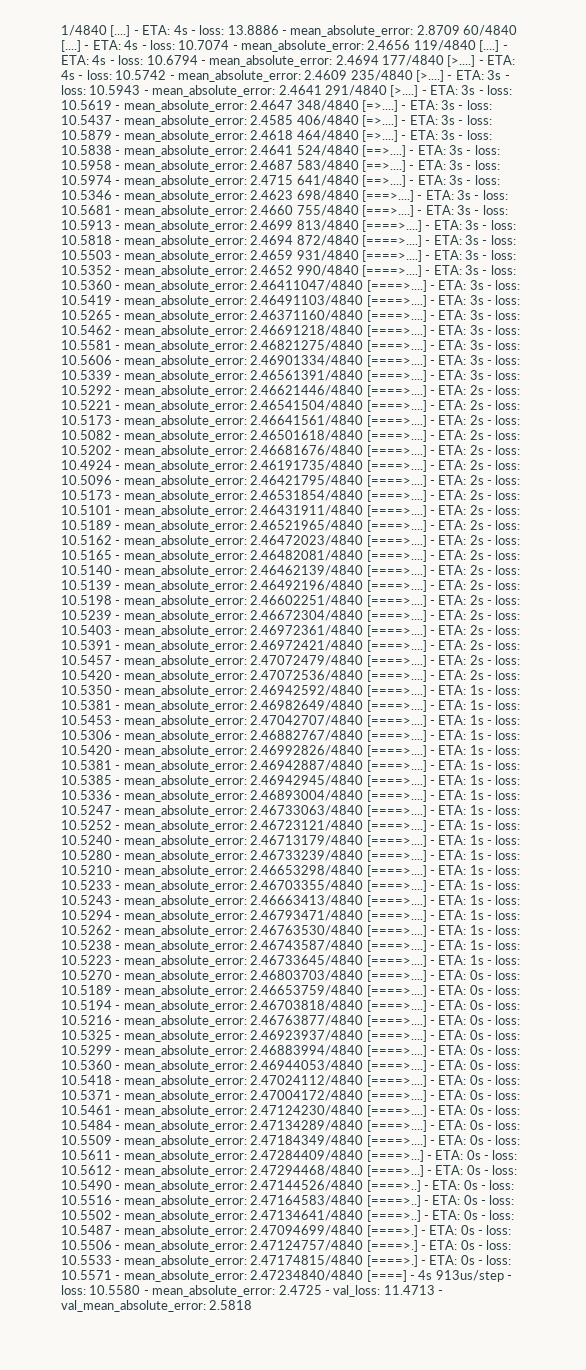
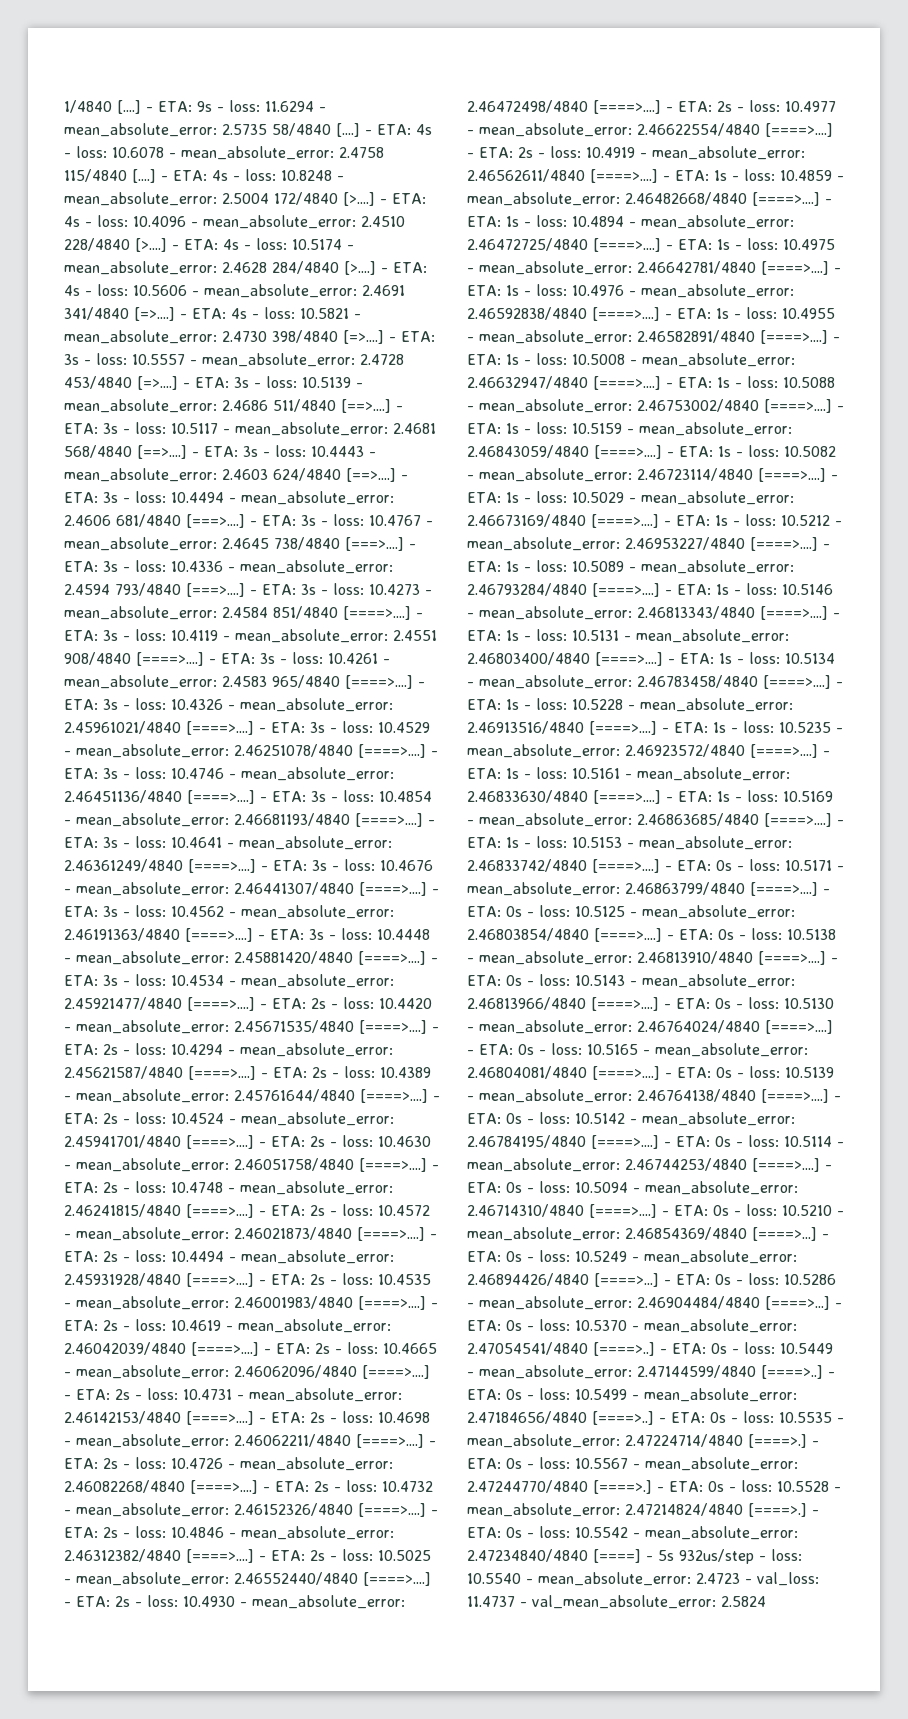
- - ETA: 4s - loss: 13.8886 - mean_absolute_error: 2.8709 60/4840 [....] - ETA: 4s - loss: 10.7074 - mean_absolute_error: 2.4656 119/4840 [....] - ETA: 4s - loss: 10.6794 - mean_absolute_error: 2.4694 177/4840 [>....] - ETA: 4s - loss: 10.5742 - mean_absolute_error: 2.4609 235/4840 [>....] - ETA: 3s - loss: 10.5943 - mean_absolute_error: 2.4641 291/4840 [>....] - ETA: 3s - loss: 10.5619 - mean_absolute_error: 2.4647 348/4840 [=>....] - ETA: 3s - loss: 10.5437 - mean_absolute_error: 2.4585 406/4840 [=>....] - ETA: 3s - loss: 10.5879 - mean_absolute_error: 2.4618 464/4840 [=>....] - ETA: 3s - loss: 10.5838 - mean_absolute_error: 2.4641 524/4840 [==>....] - ETA: 3s - loss: 10.5958 - mean_absolute_error: 2.4687 583/4840 [==>....] - ETA: 3s - loss: 10.5974 - mean_absolute_error: 2.4715 641/4840 [==>....] - ETA: 3s - loss: 10.5346 - mean_absolute_error: 2.4623 698/4840 [===>....] - ETA: 3s - loss: 10.5681 - mean_absolute_error: 2.4660 755/4840 [===>....] - ETA: 3s - loss: 10.5913 - mean_absolute_error: 2.4699 813/4840 [====>....] - ETA: 3s - loss: 10.5818 - mean_absolute_error: 2.4694 872/4840 [====>....] - ETA: 3s - loss: 10.5503 - mean_absolute_error: 2.4659 931/4840 [====>....] - ETA: 3s - loss: 10.5352 - mean_absolute_error: 2.4652 990/4840 [====>....] - ETA: 3s - loss: 10.5360 - mean_absolute_error: 2.46411047/4840 [====>....] - ETA: 3s - loss: 10.5419 - mean_absolute_error: 2.46491103/4840 [====>....] - ETA: 3s - loss: 10.5265 - mean_absolute_error: 2.46371160/4840 [====>....] - ETA: 3s - loss: 10.5462 - mean_absolute_error: 2.46691218/4840 [====>....] - ETA: 3s - loss: 10.5581 - mean_absolute_error: 2.46821275/4840 [====>....] - ETA: 3s - loss: 10.5606 - mean_absolute_error: 2.46901334/4840 [====>....] - ETA: 3s - loss: 10.5339 - mean_absolute_error: 2.46561391/4840 [====>....] - ETA: 3s - loss: 10.5292 - mean_absolute_error: 2.46621446/4840 [====>....] - ETA: 2s - loss: 10.5221 - mean_absolute_error: 2.46541504/4840 [====>....] - ETA: 2s - loss: 10.5173 - mean_absolute_error: 2.46641561/4840 [====>....] - ETA: 2s - loss: 10.5082 - mean_absolute_error: 2.46501618/4840 [====>....] - ETA: 2s - loss: 10.5202 - mean_absolute_error: 2.46681676/4840 [====>....] - ETA: 2s - loss: 10.4924 - mean_absolute_error: 2.46191735/4840 [====>....] - ETA: 2s - loss: 10.5096 - mean_absolute_error: 2.46421795/4840 [====>....] - ETA: 2s - loss: 10.5173 - mean_absolute_error: 2.46531854/4840 [====>....] - ETA: 2s - loss: 10.5101 - mean_absolute_error: 2.46431911/4840 [====>....] - ETA: 2s - loss: 10.5189 - mean_absolute_error: 2.46521965/4840 [====>....] - ETA: 2s - loss: 10.5162 - mean_absolute_error: 2.46472023/4840 [====>....] - ETA: 2s - loss: 10.5165 - mean_absolute_error: 2.46482081/4840 [====>....] - ETA: 2s - loss: 10.5140 - mean_absolute_error: 2.46462139/4840 [====>....] - ETA: 2s - loss: 10.5139 - mean_absolute_error: 2.46492196/4840 [====>....] - ETA: 2s - loss: 10.5198 - mean_absolute_error: 2.46602251/4840 [====>....] - ETA: 2s - loss: 10.5239 - mean_absolute_error: 2.46672304/4840 [====>....] - ETA: 2s - loss: 10.5403 - mean_absolute_error: 2.46972361/4840 [====>....] - ETA: 2s - loss: 10.5391 - mean_absolute_error: 2.46972421/4840 [====>....] - ETA: 2s - loss: 10.5457 - mean_absolute_error: 2.47072479/4840 [====>....] - ETA: 2s - loss: 10.5420 - mean_absolute_error: 2.47072536/4840 [====>....] - ETA: 2s - loss: 10.5350 - mean_absolute_error: 2.46942592/4840 [====>....] - ETA: 1s - loss: 10.5381 - mean_absolute_error: 2.46982649/4840 [====>....] - ETA: 1s - loss: 10.5453 - mean_absolute_error: 2.47042707/4840 [====>....] - ETA: 1s - loss: 10.5306 - mean_absolute_error: 2.46882767/4840 [====>....] - ETA: 1s - loss: 10.5420 - mean_absolute_error: 2.46992826/4840 [====>....] - ETA: 1s - loss: 10.5381 - mean_absolute_error: 2.46942887/4840 [====>....] - ETA: 1s - loss: 10.5385 - mean_absolute_error: 2.46942945/4840 [====>....] - ETA: 1s - loss: 10.5336 - mean_absolute_error: 2.46893004/4840 [====>....] - ETA: 1s - loss: 10.5247 - mean_absolute_error: 2.46733063/4840 [====>....] - ETA: 1s - loss: 10.5252 - mean_absolute_error: 2.46723121/4840 [====>....] - ETA: 1s - loss: 10.5240 - mean_absolute_error: 2.46713179/4840 [====>....] - ETA: 1s - loss: 10.5280 - mean_absolute_error: 2.46733239/4840 [====>....] - ETA: 1s - loss: 10.5210 - mean_absolute_error: 2.46653298/4840 [====>....] - ETA: 1s - loss: 10.5233 - mean_absolute_error: 2.46703355/4840 [====>....] - ETA: 1s - loss: 10.5243 - mean_absolute_error: 2.46663413/4840 [====>....] - ETA: 1s - loss: 10.5294 - mean_absolute_error: 2.46793471/4840 [====>....] - ETA: 1s - loss: 10.5262 - mean_absolute_error: 2.46763530/4840 [====>....] - ETA: 1s - loss: 10.5238 - mean_absolute_error: 2.46743587/4840 [====>....] - ETA: 1s - loss: 10.5223 - mean_absolute_error: 2.46733645/4840 [====>....] - ETA: 1s - loss: 10.5270 - mean_absolute_error: 2.46803703/4840 [====>....] - ETA: 0s - loss: 10.5189 - mean_absolute_error: 2.46653759/4840 [====>....] - ETA: 0s - loss: 10.5194 - mean_absolute_error: 2.46703818/4840 [====>....] - ETA: 0s - loss: 10.5216 - mean_absolute_error: 2.46763877/4840 [====>....] - ETA: 0s - loss: 10.5325 - mean_absolute_error: 2.46923937/4840 [====>....] - ETA: 0s - loss: 10.5299 - mean_absolute_error: 2.46883994/4840 [====>....] - ETA: 0s - loss: 10.5360 - mean_absolute_error: 2.46944053/4840 [====>....] - ETA: 0s - loss: 10.5418 - mean_absolute_error: 2.47024112/4840 [====>....] - ETA: 0s - loss: 10.5371 - mean_absolute_error: 2.47004172/4840 [====>....] - ETA: 0s - loss: 10.5461 - mean_absolute_error: 2.47124230/4840 [====>....] - ETA: 0s - loss: 10.5484 - mean_absolute_error: 2.47134289/4840 [====>....] - ETA: 0s - loss: 10.5509 - mean_absolute_error: 2.47184349/4840 [====>....] - ETA: 0s - loss: 10.5611 - mean_absolute_error: 2.47284409/4840 [====>...] - ETA: 0s - loss: 10.5612 - mean_absolute_error: 2.47294468/4840 [====>...] - ETA: 0s - loss: 10.5490 - mean_absolute_error: 2.47144526/4840 [====>..] - ETA: 0s - loss: 10.5516 - mean_absolute_error: 2.47164583/4840 [====>..] - ETA: 0s - loss: 10.5502 - mean_absolute_error: 2.47134641/4840 [====>..] - ETA: 0s - loss: 10.5487 - mean_absolute_error: 2.47094699/4840 [====>.] - ETA: 0s - loss: 10.5506 - mean_absolute_error: 2.47124757/4840 [====>.] - ETA: 0s - loss: 10.5533 - mean_absolute_error: 2.47174815/4840 [====>.] - ETA: 0s - loss: 10.5571 - mean_absolute_error: 2.47234840/4840 [====] - 4s 913us/step - loss: 10.5580 - mean_absolute_error: 2.4725 - val_loss: 11.4713 - val_mean_absolute_error: 2.5818
+ - ETA: 9s - loss: 11.6294 - mean_absolute_error: 2.5735 58/4840 [....] - ETA: 4s - loss: 10.6078 - mean_absolute_error: 2.4758 115/4840 [....] - ETA: 4s - loss: 10.8248 - mean_absolute_error: 2.5004 172/4840 [>....] - ETA: 4s - loss: 10.4096 - mean_absolute_error: 2.4510 228/4840 [>....] - ETA: 4s - loss: 10.5174 - mean_absolute_error: 2.4628 284/4840 [>....] - ETA: 4s - loss: 10.5606 - mean_absolute_error: 2.4691 341/4840 [=>....] - ETA: 4s - loss: 10.5821 - mean_absolute_error: 2.4730 398/4840 [=>....] - ETA: 3s - loss: 10.5557 - mean_absolute_error: 2.4728 453/4840 [=>....] - ETA: 3s - loss: 10.5139 - mean_absolute_error: 2.4686 511/4840 [==>....] - ETA: 3s - loss: 10.5117 - mean_absolute_error: 2.4681 568/4840 [==>....] - ETA: 3s - loss: 10.4443 - mean_absolute_error: 2.4603 624/4840 [==>....] - ETA: 3s - loss: 10.4494 - mean_absolute_error: 2.4606 681/4840 [===>....] - ETA: 3s - loss: 10.4767 - mean_absolute_error: 2.4645 738/4840 [===>....] - ETA: 3s - loss: 10.4336 - mean_absolute_error: 2.4594 793/4840 [===>....] - ETA: 3s - loss: 10.4273 - mean_absolute_error: 2.4584 851/4840 [====>....] - ETA: 3s - loss: 10.4119 - mean_absolute_error: 2.4551 908/4840 [====>....] - ETA: 3s - loss: 10.4261 - mean_absolute_error: 2.4583 965/4840 [====>....] - ETA: 3s - loss: 10.4326 - mean_absolute_error: 2.45961021/4840 [====>....] - ETA: 3s - loss: 10.4529 - mean_absolute_error: 2.46251078/4840 [====>....] - ETA: 3s - loss: 10.4746 - mean_absolute_error: 2.46451136/4840 [====>....] - ETA: 3s - loss: 10.4854 - mean_absolute_error: 2.46681193/4840 [====>....] - ETA: 3s - loss: 10.4641 - mean_absolute_error: 2.46361249/4840 [====>....] - ETA: 3s - loss: 10.4676 - mean_absolute_error: 2.46441307/4840 [====>....] - ETA: 3s - loss: 10.4562 - mean_absolute_error: 2.46191363/4840 [====>....] - ETA: 3s - loss: 10.4448 - mean_absolute_error: 2.45881420/4840 [====>....] - ETA: 3s - loss: 10.4534 - mean_absolute_error: 2.45921477/4840 [====>....] - ETA: 2s - loss: 10.4420 - mean_absolute_error: 2.45671535/4840 [====>....] - ETA: 2s - loss: 10.4294 - mean_absolute_error: 2.45621587/4840 [====>....] - ETA: 2s - loss: 10.4389 - mean_absolute_error: 2.45761644/4840 [====>....] - ETA: 2s - loss: 10.4524 - mean_absolute_error: 2.45941701/4840 [====>....] - ETA: 2s - loss: 10.4630 - mean_absolute_error: 2.46051758/4840 [====>....] - ETA: 2s - loss: 10.4748 - mean_absolute_error: 2.46241815/4840 [====>....] - ETA: 2s - loss: 10.4572 - mean_absolute_error: 2.46021873/4840 [====>....] - ETA: 2s - loss: 10.4494 - mean_absolute_error: 2.45931928/4840 [====>....] - ETA: 2s - loss: 10.4535 - mean_absolute_error: 2.46001983/4840 [====>....] - ETA: 2s - loss: 10.4619 - mean_absolute_error: 2.46042039/4840 [====>....] - ETA: 2s - loss: 10.4665 - mean_absolute_error: 2.46062096/4840 [====>....] - ETA: 2s - loss: 10.4731 - mean_absolute_error: 2.46142153/4840 [====>....] - ETA: 2s - loss: 10.4698 - mean_absolute_error: 2.46062211/4840 [====>....] - ETA: 2s - loss: 10.4726 - mean_absolute_error: 2.46082268/4840 [====>....] - ETA: 2s - loss: 10.4732 - mean_absolute_error: 2.46152326/4840 [====>....] - ETA: 2s - loss: 10.4846 - mean_absolute_error: 2.46312382/4840 [====>....] - ETA: 2s - loss: 10.5025 - mean_absolute_error: 2.46552440/4840 [====>....] - ETA: 2s - loss: 10.4930 - mean_absolute_error: 2.46472498/4840 [====>....] - ETA: 2s - loss: 10.4977 - mean_absolute_error: 2.46622554/4840 [====>....] - ETA: 2s - loss: 10.4919 - mean_absolute_error: 2.46562611/4840 [====>....] - ETA: 1s - loss: 10.4859 - mean_absolute_error: 2.46482668/4840 [====>....] - ETA: 1s - loss: 10.4894 - mean_absolute_error: 2.46472725/4840 [====>....] - ETA: 1s - loss: 10.4975 - mean_absolute_error: 2.46642781/4840 [====>....] - ETA: 1s - loss: 10.4976 - mean_absolute_error: 2.46592838/4840 [====>....] - ETA: 1s - loss: 10.4955 - mean_absolute_error: 2.46582891/4840 [====>....] - ETA: 1s - loss: 10.5008 - mean_absolute_error: 2.46632947/4840 [====>....] - ETA: 1s - loss: 10.5088 - mean_absolute_error: 2.46753002/4840 [====>....] - ETA: 1s - loss: 10.5159 - mean_absolute_error: 2.46843059/4840 [====>....] - ETA: 1s - loss: 10.5082 - mean_absolute_error: 2.46723114/4840 [====>....] - ETA: 1s - loss: 10.5029 - mean_absolute_error: 2.46673169/4840 [====>....] - ETA: 1s - loss: 10.5212 - mean_absolute_error: 2.46953227/4840 [====>....] - ETA: 1s - loss: 10.5089 - mean_absolute_error: 2.46793284/4840 [====>....] - ETA: 1s - loss: 10.5146 - mean_absolute_error: 2.46813343/4840 [====>....] - ETA: 1s - loss: 10.5131 - mean_absolute_error: 2.46803400/4840 [====>....] - ETA: 1s - loss: 10.5134 - mean_absolute_error: 2.46783458/4840 [====>....] - ETA: 1s - loss: 10.5228 - mean_absolute_error: 2.46913516/4840 [====>....] - ETA: 1s - loss: 10.5235 - mean_absolute_error: 2.46923572/4840 [====>....] - ETA: 1s - loss: 10.5161 - mean_absolute_error: 2.46833630/4840 [====>....] - ETA: 1s - loss: 10.5169 - mean_absolute_error: 2.46863685/4840 [====>....] - ETA: 1s - loss: 10.5153 - mean_absolute_error: 2.46833742/4840 [====>....] - ETA: 0s - loss: 10.5171 - mean_absolute_error: 2.46863799/4840 [====>....] - ETA: 0s - loss: 10.5125 - mean_absolute_error: 2.46803854/4840 [====>....] - ETA: 0s - loss: 10.5138 - mean_absolute_error: 2.46813910/4840 [====>....] - ETA: 0s - loss: 10.5143 - mean_absolute_error: 2.46813966/4840 [====>....] - ETA: 0s - loss: 10.5130 - mean_absolute_error: 2.46764024/4840 [====>....] - ETA: 0s - loss: 10.5165 - mean_absolute_error: 2.46804081/4840 [====>....] - ETA: 0s - loss: 10.5139 - mean_absolute_error: 2.46764138/4840 [====>....] - ETA: 0s - loss: 10.5142 - mean_absolute_error: 2.46784195/4840 [====>....] - ETA: 0s - loss: 10.5114 - mean_absolute_error: 2.46744253/4840 [====>....] - ETA: 0s - loss: 10.5094 - mean_absolute_error: 2.46714310/4840 [====>....] - ETA: 0s - loss: 10.5210 - mean_absolute_error: 2.46854369/4840 [====>...] - ETA: 0s - loss: 10.5249 - mean_absolute_error: 2.46894426/4840 [====>...] - ETA: 0s - loss: 10.5286 - mean_absolute_error: 2.46904484/4840 [====>...] - ETA: 0s - loss: 10.5370 - mean_absolute_error: 2.47054541/4840 [====>..] - ETA: 0s - loss: 10.5449 - mean_absolute_error: 2.47144599/4840 [====>..] - ETA: 0s - loss: 10.5499 - mean_absolute_error: 2.47184656/4840 [====>..] - ETA: 0s - loss: 10.5535 - mean_absolute_error: 2.47224714/4840 [====>.] - ETA: 0s - loss: 10.5567 - mean_absolute_error: 2.47244770/4840 [====>.] - ETA: 0s - loss: 10.5528 - mean_absolute_error: 2.47214824/4840 [====>.] - ETA: 0s - loss: 10.5542 - mean_absolute_error: 2.47234840/4840 [====] - 5s 932us/step - loss: 10.5540 - mean_absolute_error: 2.4723 - val_loss: 11.4737 - val_mean_absolute_error: 2.5824

